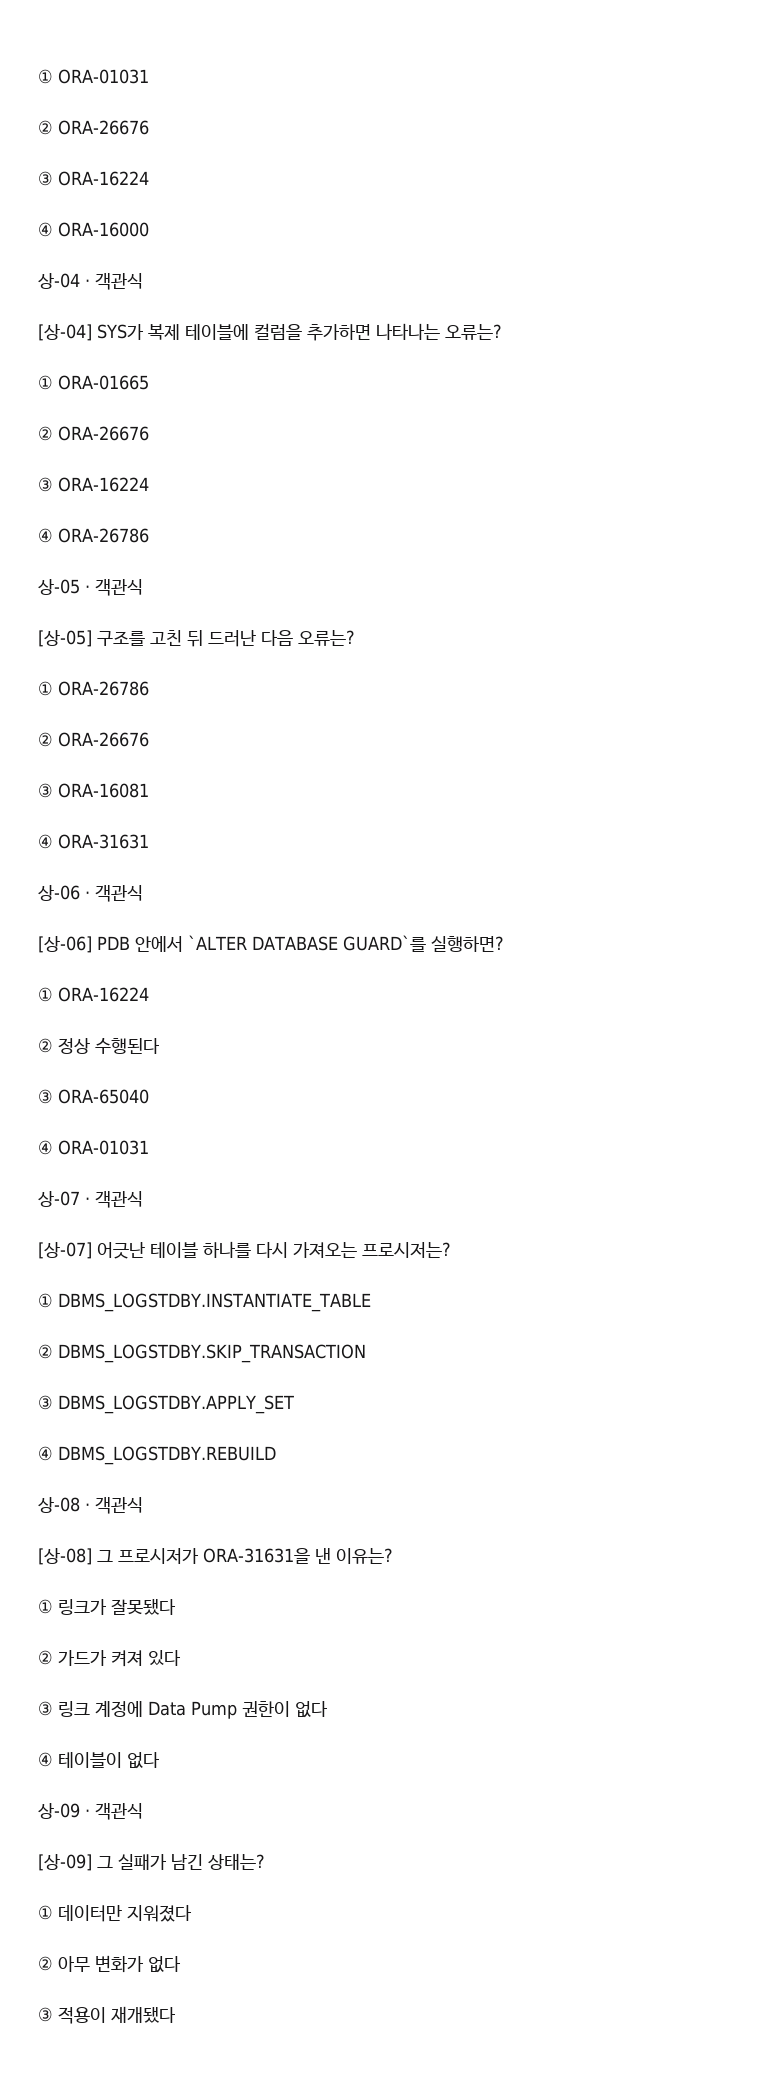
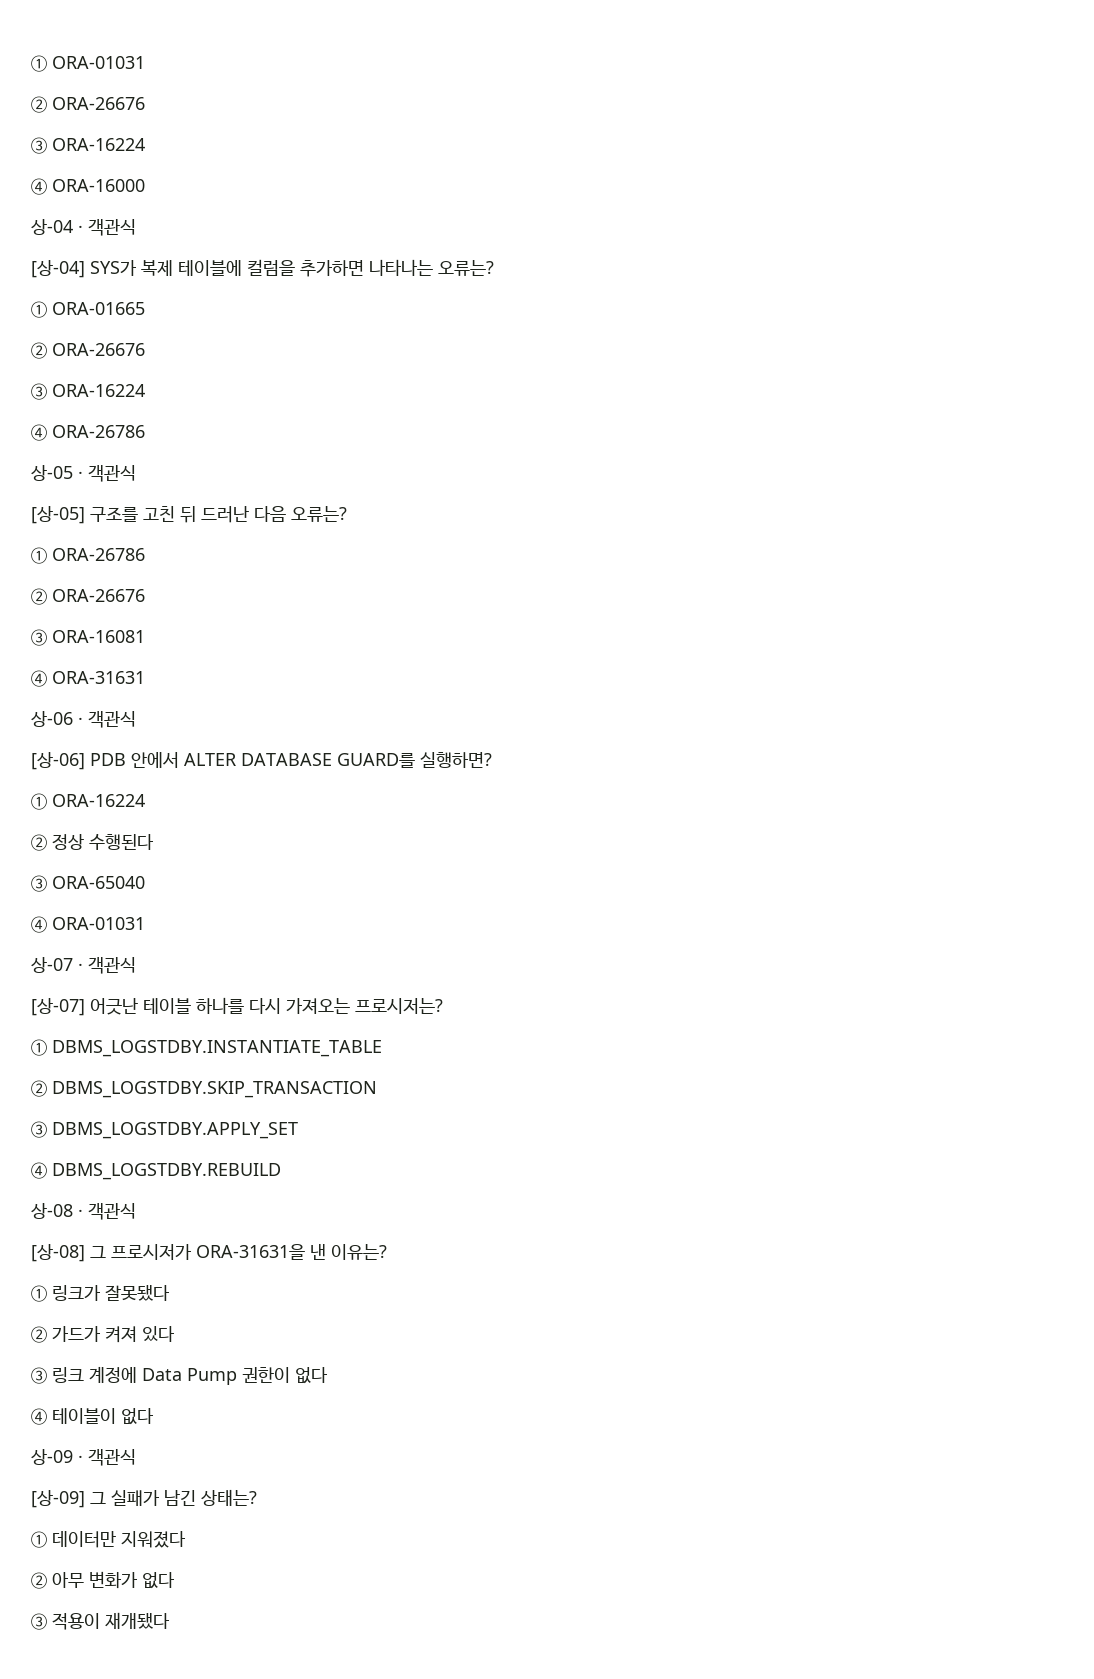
- [상-06] PDB 안에서 `ALTER DATABASE GUARD`를 실행하면?
+ [상-06] PDB 안에서 ALTER DATABASE GUARD를 실행하면?

